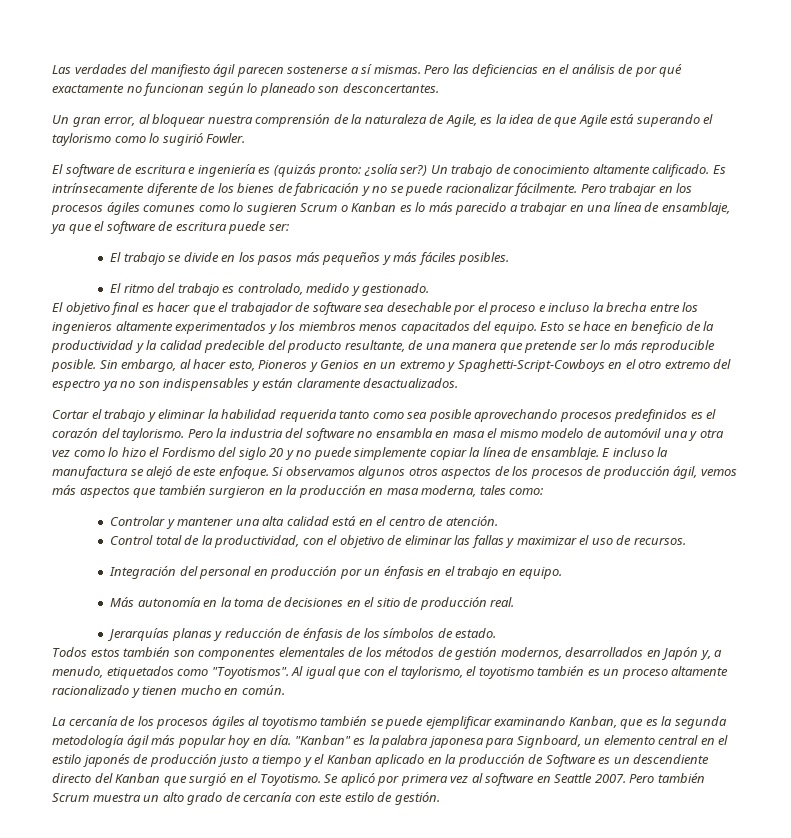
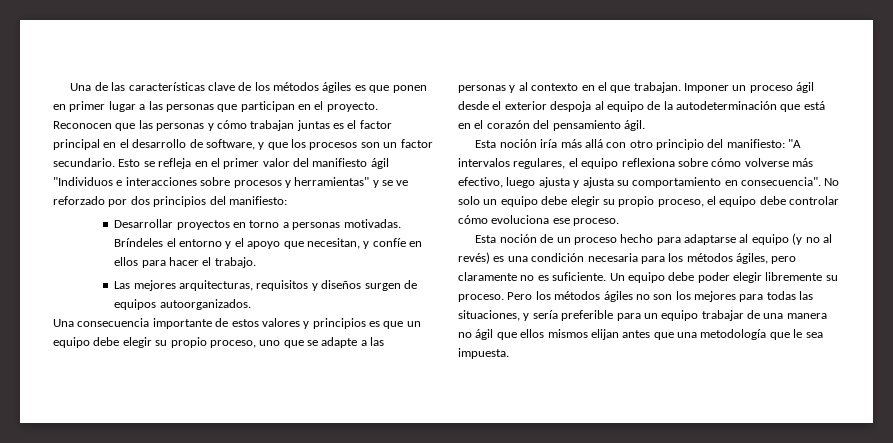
- Las verdades del manifiesto ágil parecen sostenerse a sí mismas. Pero las deficiencias en el análisis de por qué exactamente no funcionan según lo planeado son desconcertantes.
- Un gran error, al bloquear nuestra comprensión de la naturaleza de Agile, es la idea de que Agile está superando el taylorismo como lo sugirió Fowler.
- El software de escritura e ingeniería es (quizás pronto: ¿solía ser?) Un trabajo de conocimiento altamente calificado. Es intrínsecamente diferente de los bienes de fabricación y no se puede racionalizar fácilmente. Pero trabajar en los procesos ágiles comunes como lo sugieren Scrum o Kanban es lo más parecido a trabajar en una línea de ensamblaje, ya que el software de escritura puede ser:
- El trabajo se divide en los pasos más pequeños y más fáciles posibles.
- El ritmo del trabajo es controlado, medido y gestionado.
- El objetivo final es hacer que el trabajador de software sea desechable por el proceso e incluso la brecha entre los ingenieros altamente experimentados y los miembros menos capacitados del equipo. Esto se hace en beneficio de la productividad y la calidad predecible del producto resultante, de una manera que pretende ser lo más reproducible posible. Sin embargo, al hacer esto, Pioneros y Genios en un extremo y Spaghetti-Script-Cowboys en el otro extremo del espectro ya no son indispensables y están claramente desactualizados.
- Cortar el trabajo y eliminar la habilidad requerida tanto como sea posible aprovechando procesos predefinidos es el corazón del taylorismo. Pero la industria del software no ensambla en masa el mismo modelo de automóvil una y otra vez como lo hizo el Fordismo del siglo 20 y no puede simplemente copiar la línea de ensamblaje. E incluso la manufactura se alejó de este enfoque. Si observamos algunos otros aspectos de los procesos de producción ágil, vemos más aspectos que también surgieron en la producción en masa moderna, tales como:
- Controlar y mantener una alta calidad está en el centro de atención.
- Control total de la productividad, con el objetivo de eliminar las fallas y maximizar el uso de recursos.
- Integración del personal en producción por un énfasis en el trabajo en equipo.
- Más autonomía en la toma de decisiones en el sitio de producción real.
- Jerarquías planas y reducción de énfasis de los símbolos de estado.
- Todos estos también son componentes elementales de los métodos de gestión modernos, desarrollados en Japón y, a menudo, etiquetados como "Toyotismos". Al igual que con el taylorismo, el toyotismo también es un proceso altamente racionalizado y tienen mucho en común.
- La cercanía de los procesos ágiles al toyotismo también se puede ejemplificar examinando Kanban, que es la segunda metodología ágil más popular hoy en día. "Kanban" es la palabra japonesa para Signboard, un elemento central en el estilo japonés de producción justo a tiempo y el Kanban aplicado en la producción de Software es un descendiente directo del Kanban que surgió en el Toyotismo. Se aplicó por primera vez al software en Seattle 2007. Pero también Scrum muestra un alto grado de cercanía con este estilo de gestión.
+ Una de las características clave de los métodos ágiles es que ponen en primer lugar a las personas que participan en el proyecto. Reconocen que las personas y cómo trabajan juntas es el factor principal en el desarrollo de software, y que los procesos son un factor secundario. Esto se refleja en el primer valor del manifiesto ágil "Individuos e interacciones sobre procesos y herramientas" y se ve reforzado por dos principios del manifiesto:
+ Desarrollar proyectos en torno a personas motivadas. Bríndeles el entorno y el apoyo que necesitan, y confíe en ellos para hacer el trabajo.
+ Las mejores arquitecturas, requisitos y diseños surgen de equipos autoorganizados.
+ Una consecuencia importante de estos valores y principios es que un equipo debe elegir su propio proceso, uno que se adapte a las personas y al contexto en el que trabajan. Imponer un proceso ágil desde el exterior despoja al equipo de la autodeterminación que está en el corazón del pensamiento ágil.
+ Esta noción iría más allá con otro principio del manifiesto: "A intervalos regulares, el equipo reflexiona sobre cómo volverse más efectivo, luego ajusta y ajusta su comportamiento en consecuencia". No solo un equipo debe elegir su propio proceso, el equipo debe controlar cómo evoluciona ese proceso.
+ Esta noción de un proceso hecho para adaptarse al equipo (y no al revés) es una condición necesaria para los métodos ágiles, pero claramente no es suficiente. Un equipo debe poder elegir libremente su proceso. Pero los métodos ágiles no son los mejores para todas las situaciones, y sería preferible para un equipo trabajar de una manera no ágil que ellos mismos elijan antes que una metodología que le sea impuesta.

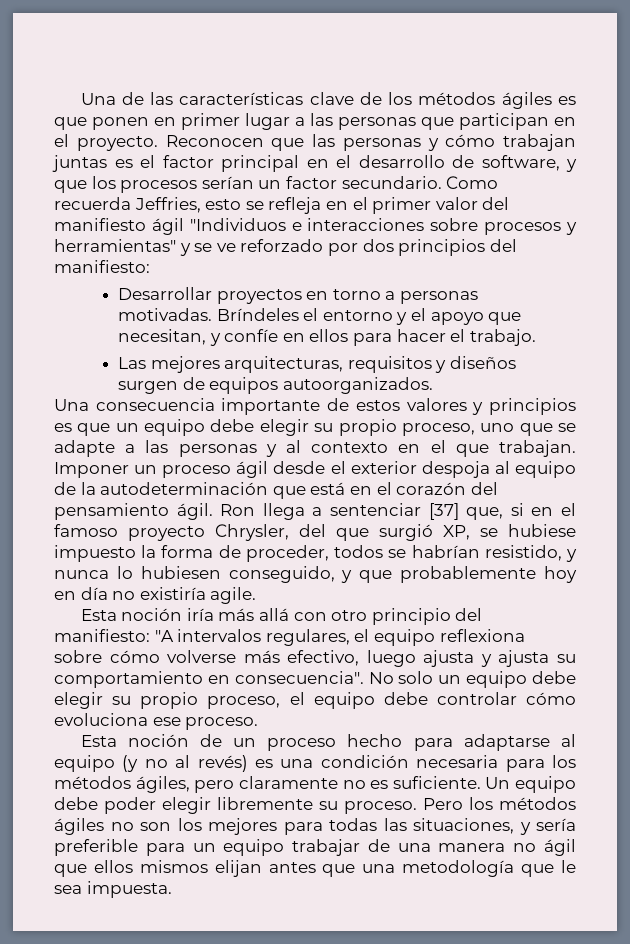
- Reconocen que las personas y cómo trabajan juntas es el factor principal en el desarrollo de software, y que los procesos son un factor secundario.
+ Reconocen que las personas y cómo trabajan juntas es el factor principal en el desarrollo de software, y que los procesos serían un factor secundario.
- Esto se refleja en el primer valor del manifiesto ágil "Individuos e interacciones sobre procesos y herramientas" y se ve reforzado por dos principios del manifiesto:
+ Como recuerda Jeffries, esto se refleja en el primer valor del manifiesto ágil "Individuos e interacciones sobre procesos y herramientas" y se ve reforzado por dos principios del manifiesto:
+ Ron llega a sentenciar [37] que, si en el famoso proyecto Chrysler, del que surgió XP, se hubiese impuesto la forma de proceder, todos se habrían resistido, y nunca lo hubiesen conseguido, y que probablemente hoy en día no existiría agile.

